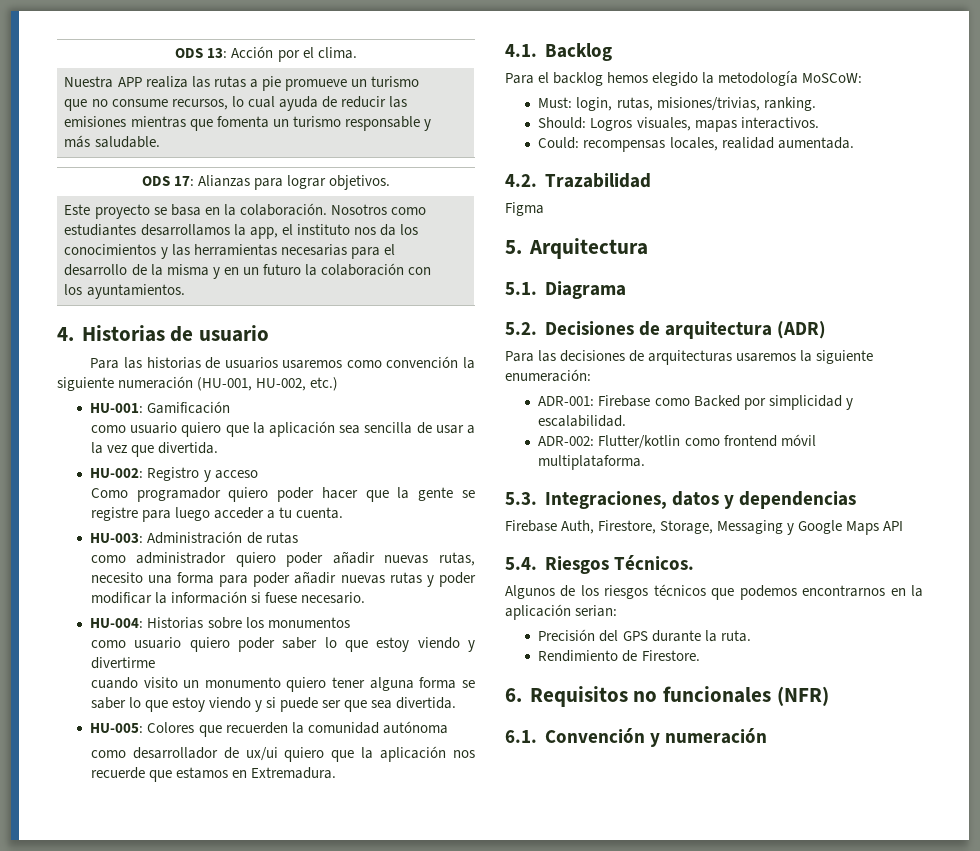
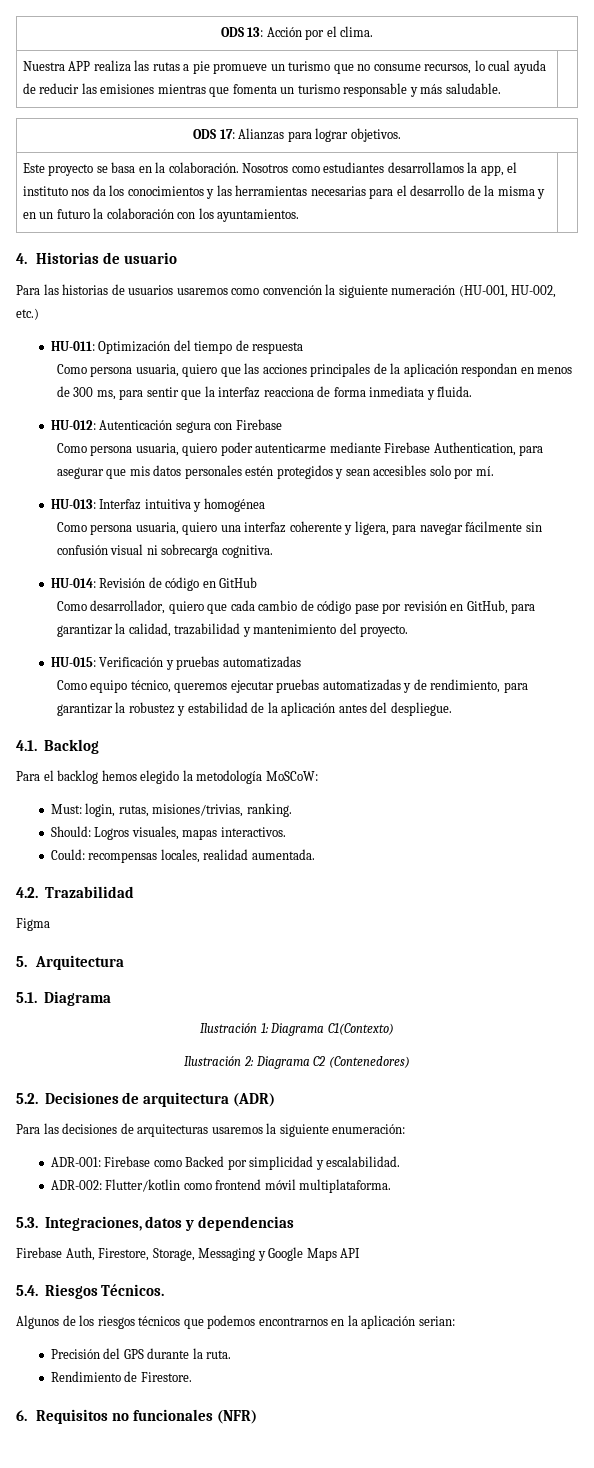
- HU-001: Gamificación
- como usuario quiero que la aplicación sea sencilla de usar a la vez que divertida.
- HU-002: Registro y acceso
- Como programador quiero poder hacer que la gente se registre para luego acceder a tu cuenta.
- HU-003: Administración de rutas
- como administrador quiero poder añadir nuevas rutas, necesito una forma para poder añadir nuevas rutas y poder modificar la información si fuese necesario.
- HU-004: Historias sobre los monumentos
- como usuario quiero poder saber lo que estoy viendo y divertirme
- cuando visito un monumento quiero tener alguna forma se saber lo que estoy viendo y si puede ser que sea divertida.
- HU-005: Colores que recuerden la comunidad autónoma
- como desarrollador de ux/ui quiero que la aplicación nos recuerde que estamos en Extremadura.
+ HU-011: Optimización del tiempo de respuesta
+ Como persona usuaria, quiero que las acciones principales de la aplicación respondan en menos de 300 ms, para sentir que la interfaz reacciona de forma inmediata y fluida.
+ HU-012: Autenticación segura con Firebase
+ Como persona usuaria, quiero poder autenticarme mediante Firebase Authentication, para asegurar que mis datos personales estén protegidos y sean accesibles solo por mí.
+ HU-013: Interfaz intuitiva y homogénea
+ Como persona usuaria, quiero una interfaz coherente y ligera, para navegar fácilmente sin confusión visual ni sobrecarga cognitiva.
+ HU-014: Revisión de código en GitHub
+ Como desarrollador, quiero que cada cambio de código pase por revisión en GitHub, para garantizar la calidad, trazabilidad y mantenimiento del proyecto.
+ HU-015: Verificación y pruebas automatizadas
+ Como equipo técnico, queremos ejecutar pruebas automatizadas y de rendimiento, para garantizar la robustez y estabilidad de la aplicación antes del despliegue.
+ Ilustración 1: Diagrama C1(Contexto)
+ Ilustración 2: Diagrama C2 (Contenedores)
- 6.1. Convención y numeración

